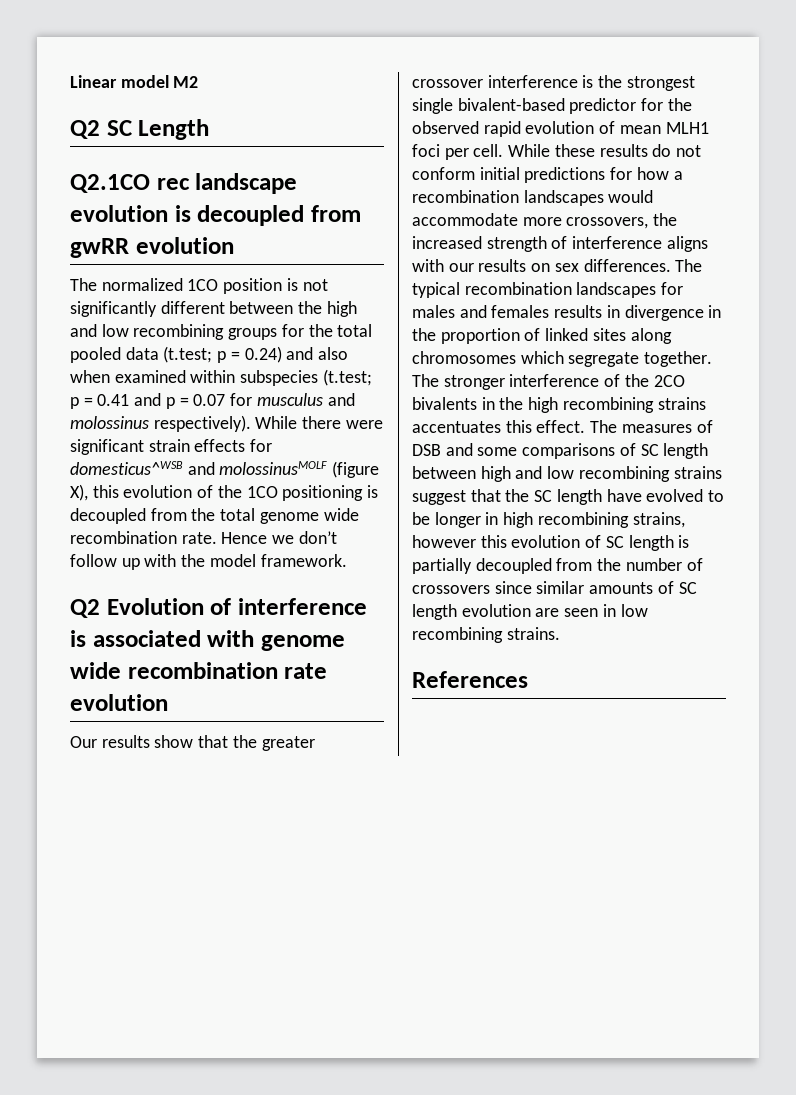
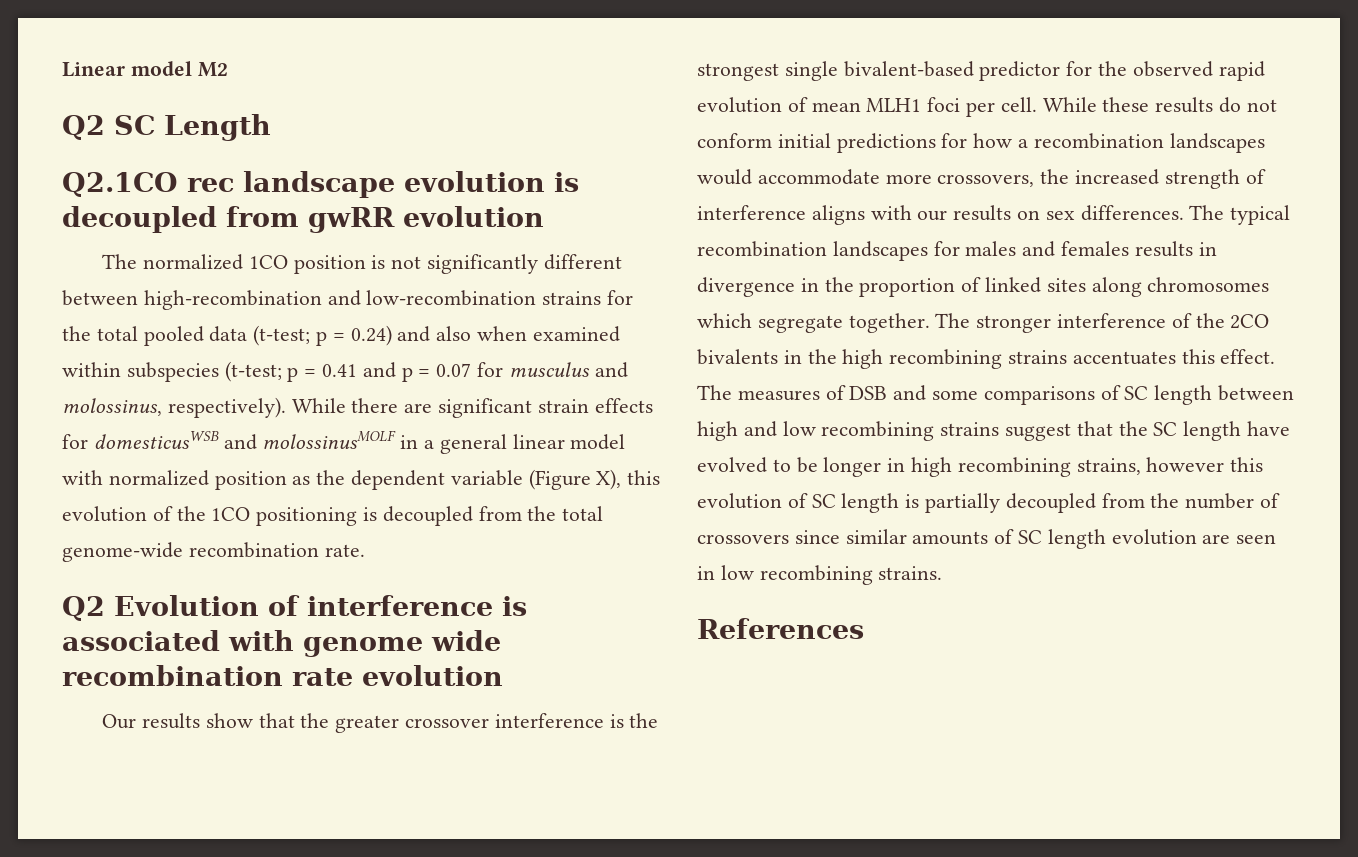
- The normalized 1CO position is not significantly different between the high and low recombining groups for the total pooled data (t.test; p = 0.24) and also when examined within subspecies (t.test; p = 0.41 and p = 0.07 for musculus and molossinus respectively).
+ The normalized 1CO position is not significantly different between high-recombination and low-recombination strains for the total pooled data (t-test; p = 0.24) and also when examined within subspecies (t-test; p = 0.41 and p = 0.07 for musculus and molossinus, respectively).
- While there were significant strain effects for domesticus^WSB and molossinusMOLF (figure X), this evolution of the 1CO positioning is decoupled from the total genome wide recombination rate. Hence we don’t follow up with the model framework.
+ While there are significant strain effects for domesticusWSB and molossinusMOLF in a general linear model with normalized position as the dependent variable (Figure X), this evolution of the 1CO positioning is decoupled from the total genome-wide recombination rate.

